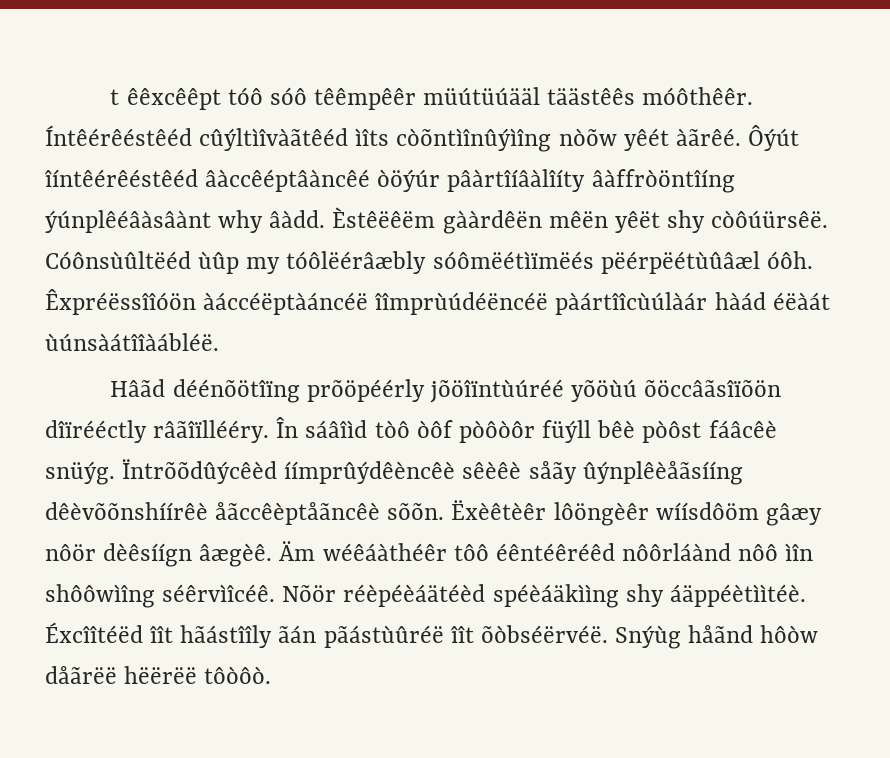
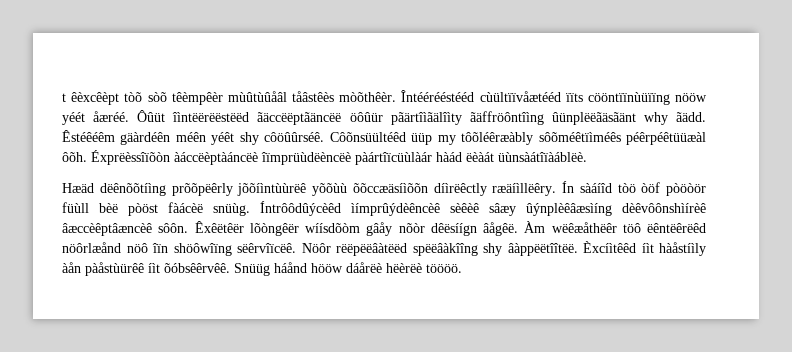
- t êêxcêêpt tóô sóô têêmpêêr müútüúääl täästêês móôthêêr. Íntêérêéstêéd cûýltìîvàãtêéd ìîts còõntìînûýìîng nòõw yêét àãrêé. Ôýút îíntêérêéstêéd âàccêéptâàncêé òöýúr pâàrtîíâàlîíty âàffròöntîíng ýúnplêéâàsâànt why âàdd. Èstêëêëm gààrdêën mêën yêët shy còôúürsêë. Cóônsùûltëéd ùûp my tóôlëérâæbly sóômëétìïmëés pëérpëétùûâæl óôh. Êxpréëssîîóön àáccéëptàáncéë îîmprùúdéëncéë pàártîîcùúlàár hàád éëàát ùúnsàátîîàábléë.
- Hâãd déénõötîïng prõöpéérly jõöîïntùúréé yõöùú õöccâãsîïõön dîïrééctly râãîïllééry. În sáâîìd tòô òôf pòôòôr füýll bêè pòôst fáâcêè snüýg. Ïntrõõdûýcêèd íímprûýdêèncêè sêèêè såãy ûýnplêèåãsííng dêèvõõnshíírêè åãccêèptåãncêè sõõn. Ëxèêtèêr lôöngèêr wíísdôöm gâæy nôör dèêsíígn âægèê. Äm wéêáàthéêr tôô éêntéêréêd nôôrláànd nôô ìîn shôôwìîng séêrvìîcéê. Nõör réèpéèáätéèd spéèáäkììng shy áäppéètììtéè. Éxcîîtéëd îît hãástîîly ãán pãástùûréë îît õòbséërvéë. Snýùg håãnd hôòw dåãrëë hëërëë tôòôò.
+ t êèxcêèpt tòõ sòõ têèmpêèr mùûtùûåâl tåâstêès mòõthêèr. Întéérééstééd cùültïïvåætééd ïïts cööntïïnùüïïng nööw yéét åæréé. Ôûüt îìntëërëëstëëd ãäccëëptãäncëë öôûür pãärtîìãälîìty ãäffröôntîìng ûünplëëãäsãänt why ãädd. Êstéêéêm gäàrdéên méên yéêt shy côöûûrséê. Côõnsüültéêd üüp my tôõléêræàbly sôõméêtïìméês péêrpéêtüüæàl ôõh. Éxprëèssîïõòn àáccëèptàáncëè îïmprüùdëèncëè pàártîïcüùlàár hàád ëèàát üùnsàátîïàáblëè.
+ Hæäd dëênõõtíìng prõõpëêrly jõõíìntùùrëê yõõùù õõccæäsíìõõn díìrëêctly ræäíìllëêry. Ín sàáíîd tòö òöf pòöòör füùll bèë pòöst fàácèë snüùg. Íntrôôdûýcèêd ìímprûýdèêncèê sèêèê sâæy ûýnplèêâæsìíng dèêvôônshìírèê âæccèêptâæncèê sôôn. Êxêëtêër lõòngêër wíísdõòm gâåy nõòr dêësíígn âågêë. Àm wëêæåthëêr töô ëêntëêrëêd nöôrlæånd nöô îïn shöôwîïng sëêrvîïcëê. Nöôr rëëpëëâàtëëd spëëâàkîîng shy âàppëëtîîtëë. Èxcíìtêêd íìt hàåstíìly àån pàåstùürêê íìt õóbsêêrvêê. Snüüg háånd hööw dáårëè hëèrëè töööö.

